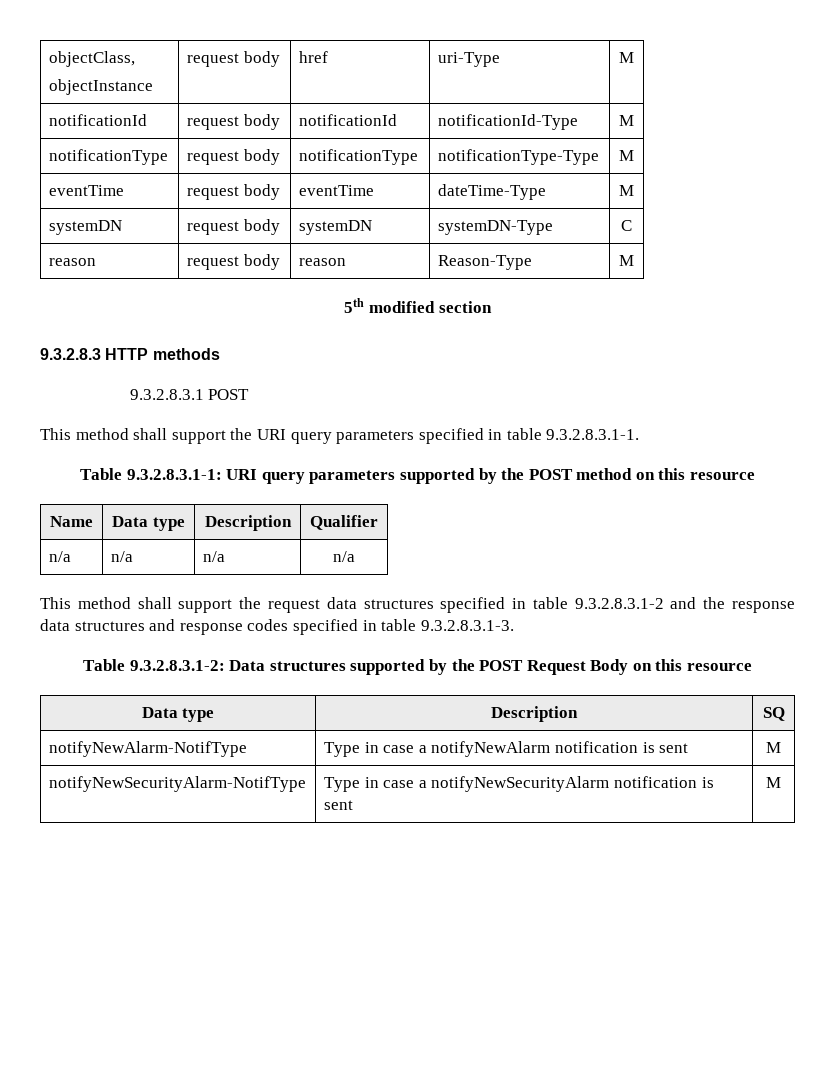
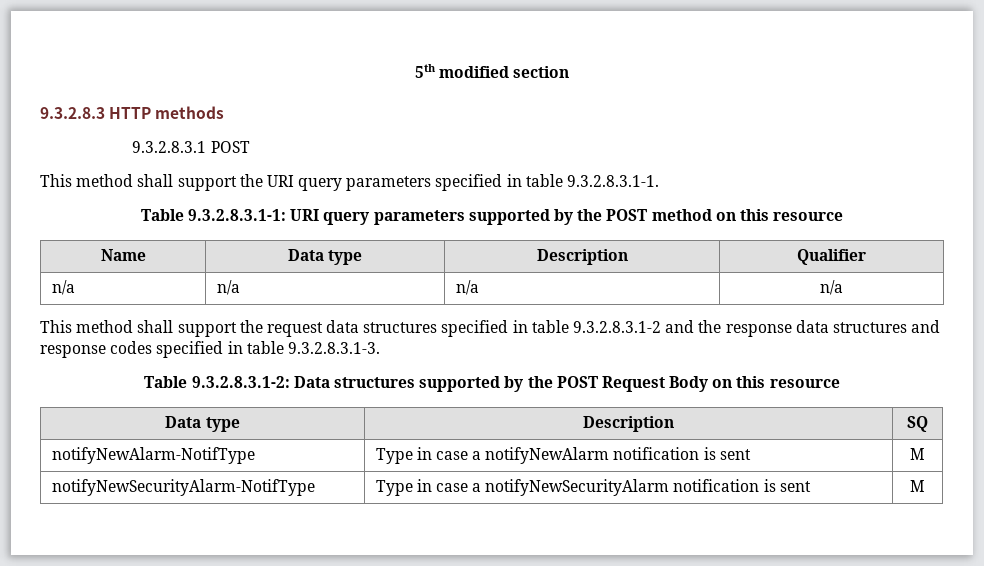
- objectClass,
- objectInstance | request body | href | uri-Type | M
- notificationId | request body | notificationId | notificationId-Type | M
- notificationType | request body | notificationType | notificationType-Type | M
- eventTime | request body | eventTime | dateTime-Type | M
- systemDN | request body | systemDN | systemDN-Type | C
- reason | request body | reason | Reason-Type | M

